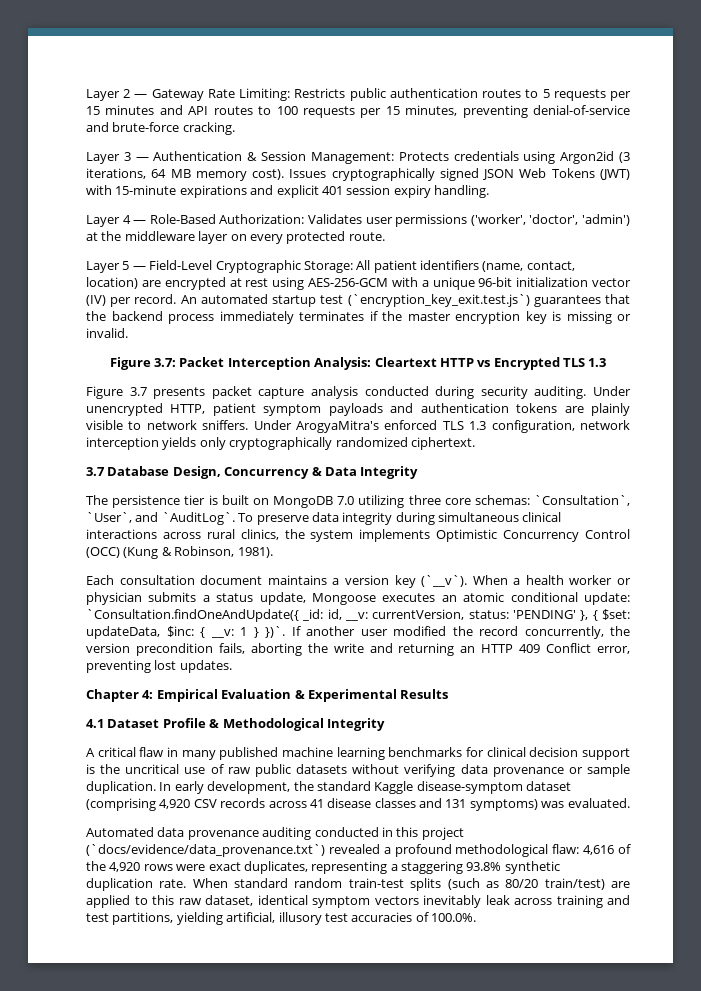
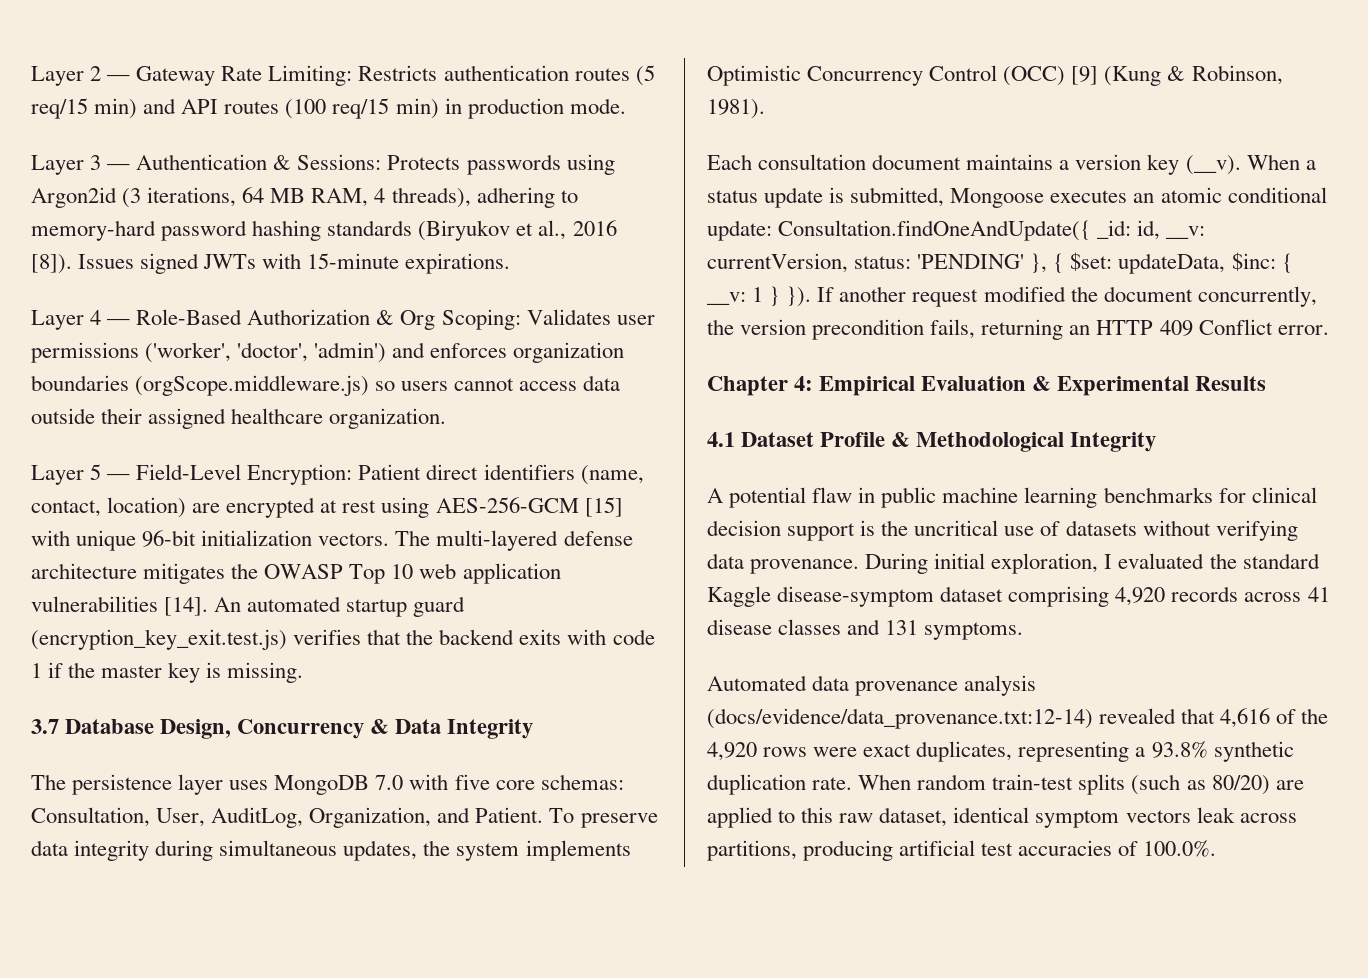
- Layer 2 — Gateway Rate Limiting: Restricts public authentication routes to 5 requests per 15 minutes and API routes to 100 requests per 15 minutes, preventing denial-of-service and brute-force cracking.
+ Layer 2 — Gateway Rate Limiting: Restricts authentication routes (5 req/15 min) and API routes (100 req/15 min) in production mode.
- Layer 3 — Authentication & Session Management: Protects credentials using Argon2id (3 iterations, 64 MB memory cost). Issues cryptographically signed JSON Web Tokens (JWT) with 15-minute expirations and explicit 401 session expiry handling.
+ Layer 3 — Authentication & Sessions: Protects passwords using Argon2id (3 iterations, 64 MB RAM, 4 threads), adhering to memory-hard password hashing standards (Biryukov et al., 2016 [8]). Issues signed JWTs with 15-minute expirations.
- Layer 4 — Role-Based Authorization: Validates user permissions ('worker', 'doctor', 'admin') at the middleware layer on every protected route.
+ Layer 4 — Role-Based Authorization & Org Scoping: Validates user permissions ('worker', 'doctor', 'admin') and enforces organization boundaries (orgScope.middleware.js) so users cannot access data outside their assigned healthcare organization.
- Layer 5 — Field-Level Cryptographic Storage: All patient identifiers (name, contact, location) are encrypted at rest using AES-256-GCM with a unique 96-bit initialization vector (IV) per record. An automated startup test (`encryption_key_exit.test.js`) guarantees that the backend process immediately terminates if the master encryption key is missing or invalid.
- Figure 3.7: Packet Interception Analysis: Cleartext HTTP vs Encrypted TLS 1.3
- Figure 3.7 presents packet capture analysis conducted during security auditing. Under unencrypted HTTP, patient symptom payloads and authentication tokens are plainly visible to network sniffers. Under ArogyaMitra's enforced TLS 1.3 configuration, network interception yields only cryptographically randomized ciphertext.
+ Layer 5 — Field-Level Encryption: Patient direct identifiers (name, contact, location) are encrypted at rest using AES-256-GCM [15] with unique 96-bit initialization vectors. The multi-layered defense architecture mitigates the OWASP Top 10 web application vulnerabilities [14]. An automated startup guard (encryption_key_exit.test.js) verifies that the backend exits with code 1 if the master key is missing.
- The persistence tier is built on MongoDB 7.0 utilizing three core schemas: `Consultation`, `User`, and `AuditLog`.
+ The persistence layer uses MongoDB 7.0 with five core schemas: Consultation, User, AuditLog, Organization, and Patient.
- To preserve data integrity during simultaneous clinical interactions across rural clinics, the system implements Optimistic Concurrency Control (OCC) (Kung & Robinson, 1981).
+ To preserve data integrity during simultaneous updates, the system implements Optimistic Concurrency Control (OCC) [9] (Kung & Robinson, 1981).
- Each consultation document maintains a version key (`__v`).
+ Each consultation document maintains a version key (__v).
- When a health worker or physician submits a status update, Mongoose executes an atomic conditional update: `Consultation.findOneAndUpdate({ _id: id, __v: currentVersion, status: 'PENDING' }, { $set: updateData, $inc: { __v: 1 } })`.
+ When a status update is submitted, Mongoose executes an atomic conditional update: Consultation.findOneAndUpdate({ _id: id, __v: currentVersion, status: 'PENDING' }, { $set: updateData, $inc: { __v: 1 } }).
- If another user modified the record concurrently, the version precondition fails, aborting the write and returning an HTTP 409 Conflict error, preventing lost updates.
+ If another request modified the document concurrently, the version precondition fails, returning an HTTP 409 Conflict error.
- A critical flaw in many published machine learning benchmarks for clinical decision support is the uncritical use of raw public datasets without verifying data provenance or sample duplication. In early development, the standard Kaggle disease-symptom dataset (comprising 4,920 CSV records across 41 disease classes and 131 symptoms) was evaluated.
+ A potential flaw in public machine learning benchmarks for clinical decision support is the uncritical use of datasets without verifying data provenance. During initial exploration, I evaluated the standard Kaggle disease-symptom dataset comprising 4,920 records across 41 disease classes and 131 symptoms.
- Automated data provenance auditing conducted in this project (`docs/evidence/data_provenance.txt`) revealed a profound methodological flaw: 4,616 of the 4,920 rows were exact duplicates, representing a staggering 93.8% synthetic duplication rate.
+ Automated data provenance analysis (docs/evidence/data_provenance.txt:12-14) revealed that 4,616 of the 4,920 rows were exact duplicates, representing a 93.8% synthetic duplication rate.
- When standard random train-test splits (such as 80/20 train/test) are applied to this raw dataset, identical symptom vectors inevitably leak across training and test partitions, yielding artificial, illusory test accuracies of 100.0%.
+ When random train-test splits (such as 80/20) are applied to this raw dataset, identical symptom vectors leak across partitions, producing artificial test accuracies of 100.0%.

